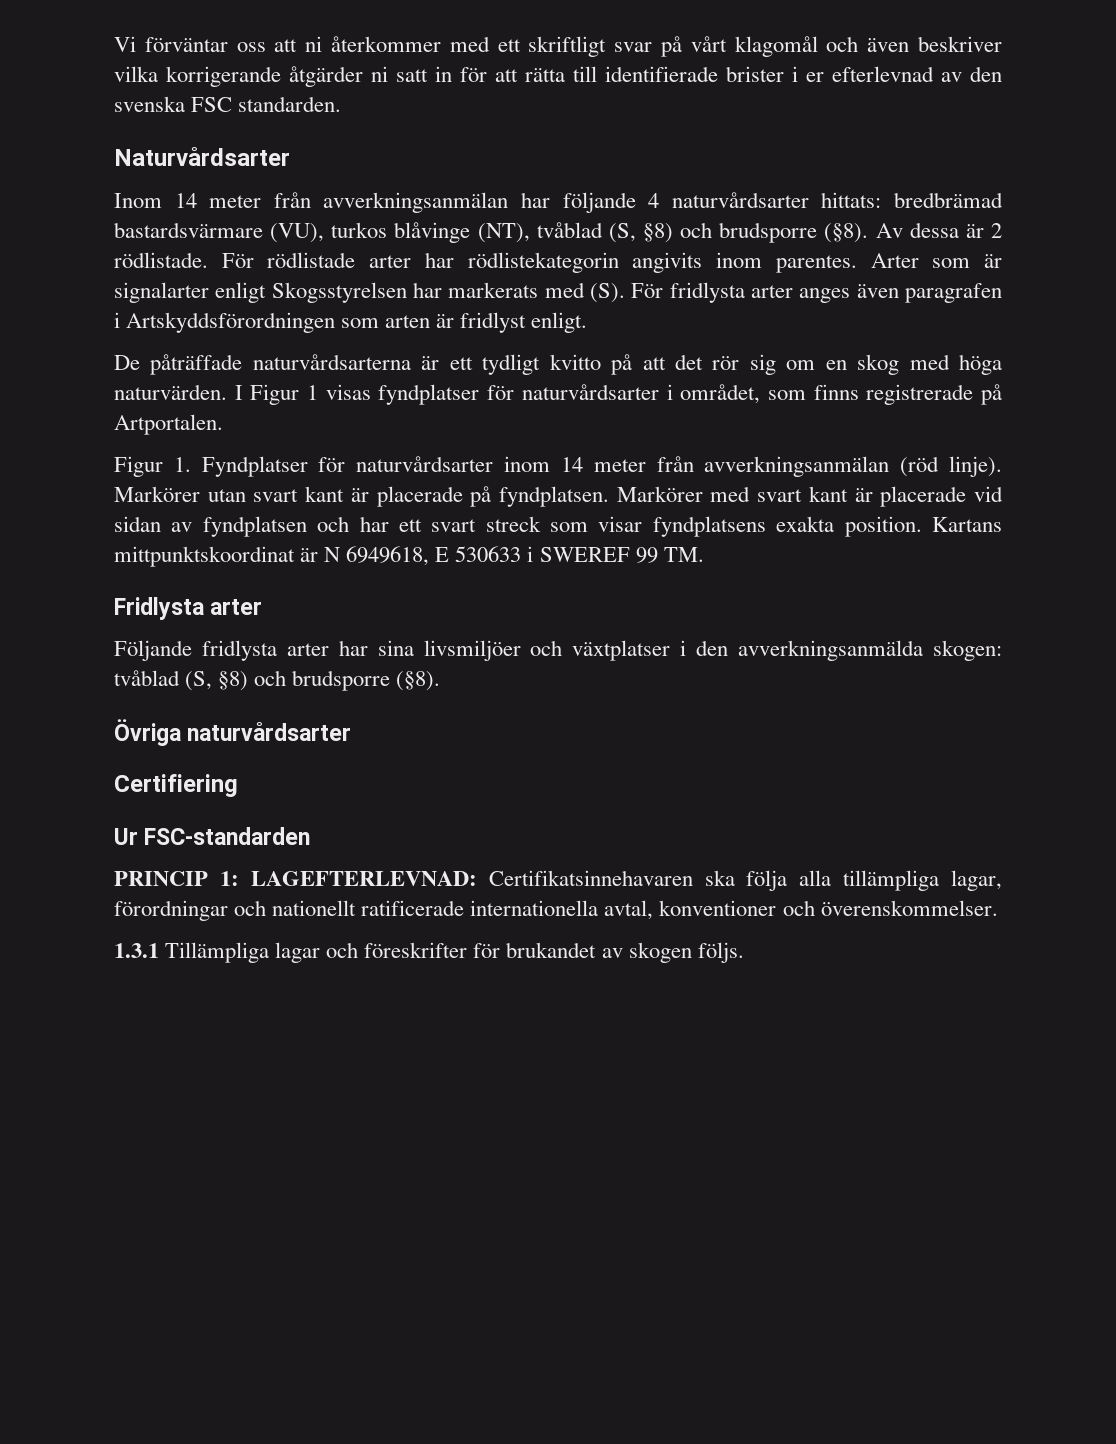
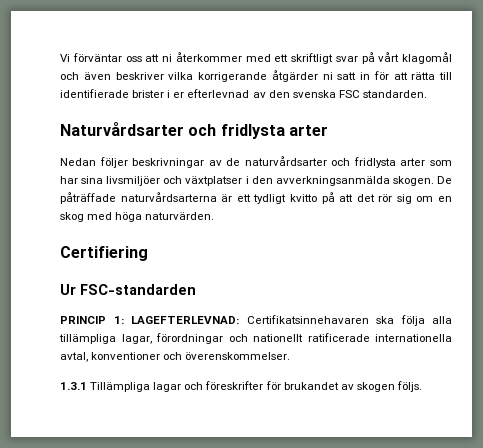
- Naturvårdsarter
- Inom 14 meter från avverkningsanmälan har följande 4 naturvårdsarter hittats: bredbrämad bastardsvärmare (VU), turkos blåvinge (NT), tvåblad (S, §8) och brudsporre (§8). Av dessa är 2 rödlistade. För rödlistade arter har rödlistekategorin angivits inom parentes. Arter som är signalarter enligt Skogsstyrelsen har markerats med (S). För fridlysta arter anges även paragrafen i Artskyddsförordningen som arten är fridlyst enligt.
- De påträffade naturvårdsarterna är ett tydligt kvitto på att det rör sig om en skog med höga naturvärden. I Figur 1 visas fyndplatser för naturvårdsarter i området, som finns registrerade på Artportalen.
- Figur 1. Fyndplatser för naturvårdsarter inom 14 meter från avverkningsanmälan (röd linje). Markörer utan svart kant är placerade på fyndplatsen. Markörer med svart kant är placerade vid sidan av fyndplatsen och har ett svart streck som visar fyndplatsens exakta position. Kartans mittpunktskoordinat är N 6949618, E 530633 i SWEREF 99 TM.
- Fridlysta arter
- Följande fridlysta arter har sina livsmiljöer och växtplatser i den avverkningsanmälda skogen: tvåblad (S, §8) och brudsporre (§8).
- Övriga naturvårdsarter
+ Naturvårdsarter och fridlysta arter
+ Nedan följer beskrivningar av de naturvårdsarter och fridlysta arter som har sina livsmiljöer och växtplatser i den avverkningsanmälda skogen. De påträffade naturvårdsarterna är ett tydligt kvitto på att det rör sig om en skog med höga naturvärden.

